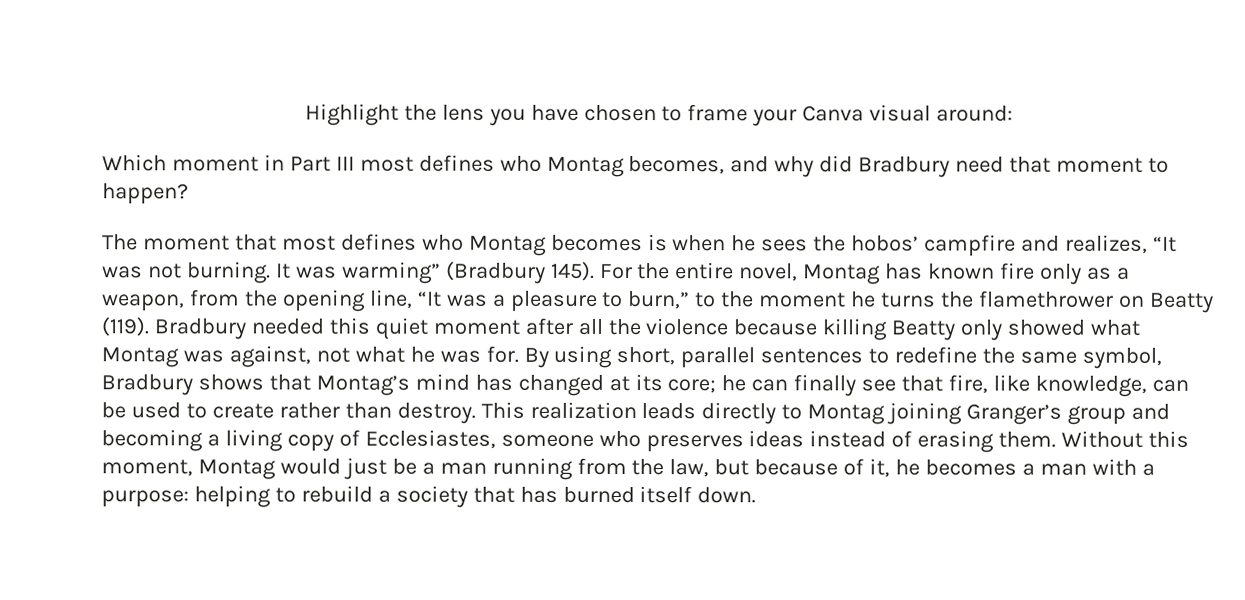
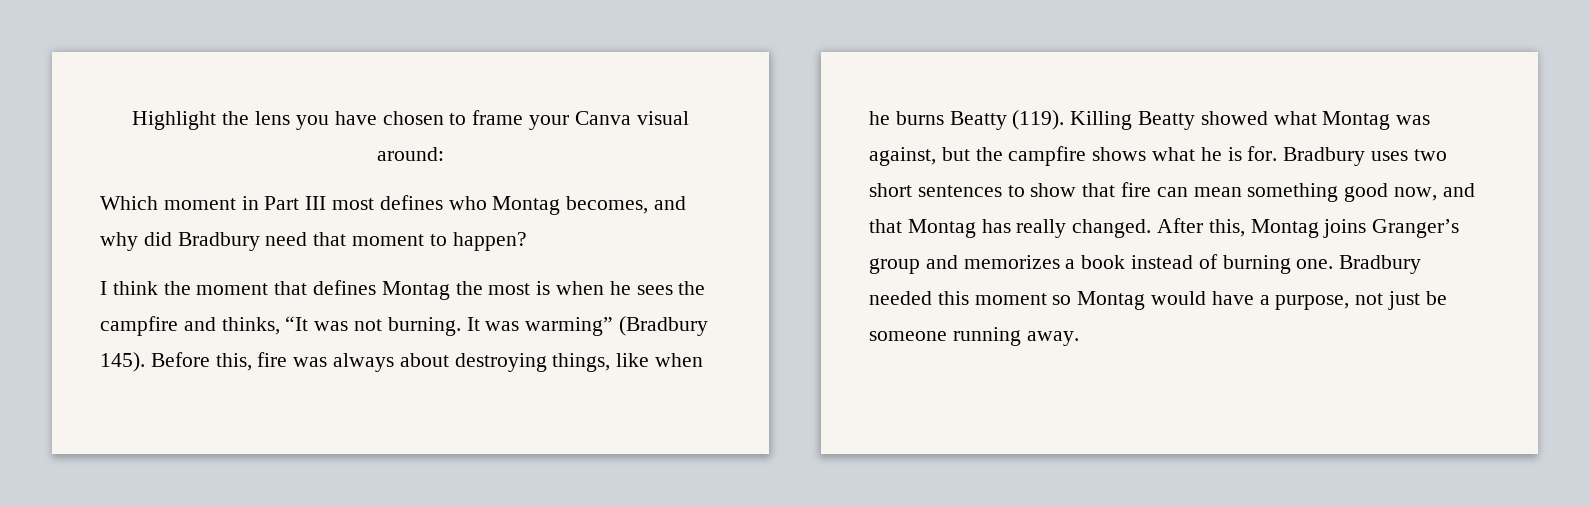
- The moment that most defines who Montag becomes is when he sees the hobos’ campfire and realizes, “It was not burning.
+ I think the moment that defines Montag the most is when he sees the campfire and thinks, “It was not burning.
- For the entire novel, Montag has known fire only as a weapon, from the opening line, “It was a pleasure to burn,” to the moment he turns the flamethrower on Beatty (119). Bradbury needed this quiet moment after all the violence because killing Beatty only showed what Montag was against, not what he was for. By using short, parallel sentences to redefine the same symbol, Bradbury shows that Montag’s mind has changed at its core; he can finally see that fire, like knowledge, can be used to create rather than destroy. This realization leads directly to Montag joining Granger’s group and becoming a living copy of Ecclesiastes, someone who preserves ideas instead of erasing them. Without this moment, Montag would just be a man running from the law, but because of it, he becomes a man with a purpose: helping to rebuild a society that has burned itself down.
+ Before this, fire was always about destroying things, like when he burns Beatty (119). Killing Beatty showed what Montag was against, but the campfire shows what he is for. Bradbury uses two short sentences to show that fire can mean something good now, and that Montag has really changed. After this, Montag joins Granger’s group and memorizes a book instead of burning one. Bradbury needed this moment so Montag would have a purpose, not just be someone running away.

